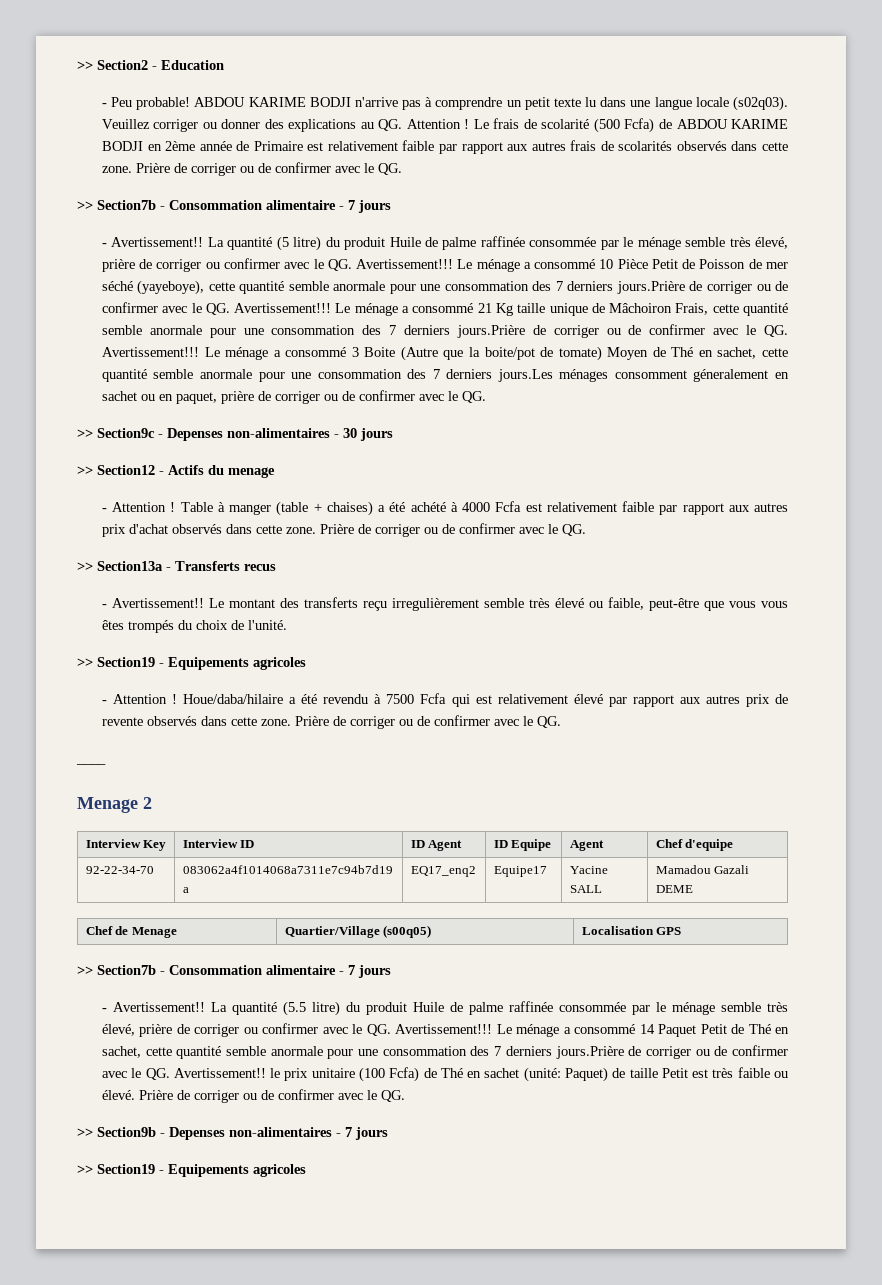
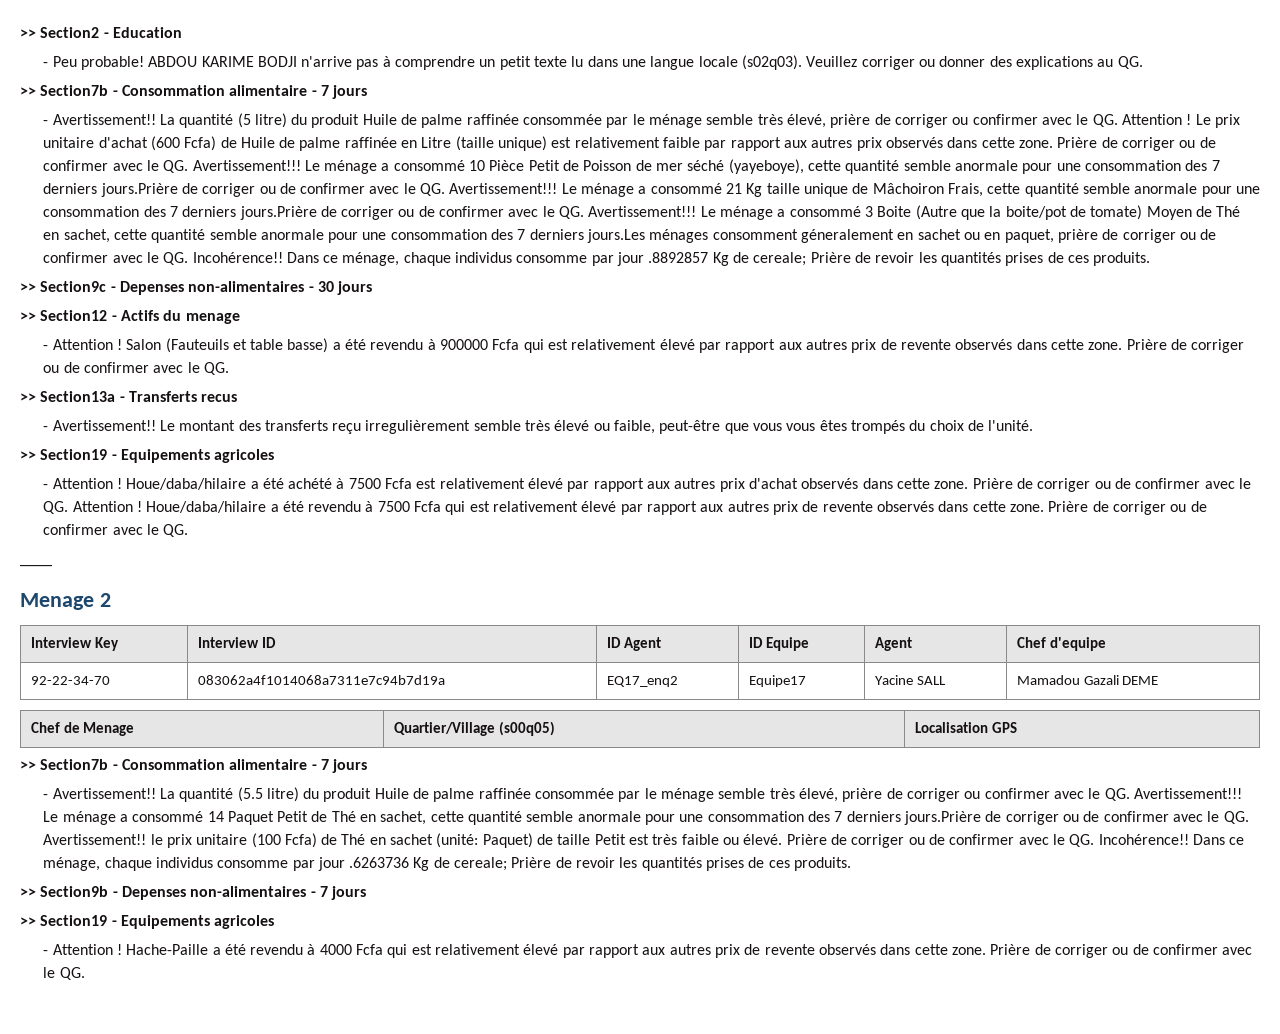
- Veuillez corriger ou donner des explications au QG. Attention ! Le frais de scolarité (500 Fcfa) de ABDOU KARIME BODJI en 2ème année de Primaire est relativement faible par rapport aux autres frais de scolarités observés dans cette zone. Prière de corriger ou de confirmer avec le QG.
+ Veuillez corriger ou donner des explications au QG.
- La quantité (5 litre) du produit Huile de palme raffinée consommée par le ménage semble très élevé, prière de corriger ou confirmer avec le QG. Avertissement!!!
+ La quantité (5 litre) du produit Huile de palme raffinée consommée par le ménage semble très élevé, prière de corriger ou confirmer avec le QG. Attention ! Le prix unitaire d'achat (600 Fcfa) de Huile de palme raffinée en Litre (taille unique) est relativement faible par rapport aux autres prix observés dans cette zone. Prière de corriger ou de confirmer avec le QG. Avertissement!!!
- Le ménage a consommé 3 Boite (Autre que la boite/pot de tomate) Moyen de Thé en sachet, cette quantité semble anormale pour une consommation des 7 derniers jours.Les ménages consomment géneralement en sachet ou en paquet, prière de corriger ou de confirmer avec le QG.
+ Le ménage a consommé 3 Boite (Autre que la boite/pot de tomate) Moyen de Thé en sachet, cette quantité semble anormale pour une consommation des 7 derniers jours.Les ménages consomment géneralement en sachet ou en paquet, prière de corriger ou de confirmer avec le QG. Incohérence!! Dans ce ménage, chaque individus consomme par jour .8892857 Kg de cereale; Prière de revoir les quantités prises de ces produits.
- Table à manger (table + chaises) a été achété à 4000 Fcfa est relativement faible par rapport aux autres prix d'achat observés dans cette zone.
+ Salon (Fauteuils et table basse) a été revendu à 900000 Fcfa qui est relativement élevé par rapport aux autres prix de revente observés dans cette zone.
- Houe/daba/hilaire a été revendu à 7500 Fcfa qui est relativement élevé par rapport aux autres prix de revente observés dans cette zone.
+ Houe/daba/hilaire a été achété à 7500 Fcfa est relativement élevé par rapport aux autres prix d'achat observés dans cette zone. Prière de corriger ou de confirmer avec le QG. Attention ! Houe/daba/hilaire a été revendu à 7500 Fcfa qui est relativement élevé par rapport aux autres prix de revente observés dans cette zone.
- Le ménage a consommé 14 Paquet Petit de Thé en sachet, cette quantité semble anormale pour une consommation des 7 derniers jours.Prière de corriger ou de confirmer avec le QG. Avertissement!! le prix unitaire (100 Fcfa) de Thé en sachet (unité: Paquet) de taille Petit est très faible ou élevé. Prière de corriger ou de confirmer avec le QG.
+ Le ménage a consommé 14 Paquet Petit de Thé en sachet, cette quantité semble anormale pour une consommation des 7 derniers jours.Prière de corriger ou de confirmer avec le QG. Avertissement!! le prix unitaire (100 Fcfa) de Thé en sachet (unité: Paquet) de taille Petit est très faible ou élevé. Prière de corriger ou de confirmer avec le QG. Incohérence!! Dans ce ménage, chaque individus consomme par jour .6263736 Kg de cereale; Prière de revoir les quantités prises de ces produits.
+ - Attention ! Hache-Paille a été revendu à 4000 Fcfa qui est relativement élevé par rapport aux autres prix de revente observés dans cette zone. Prière de corriger ou de confirmer avec le QG.

